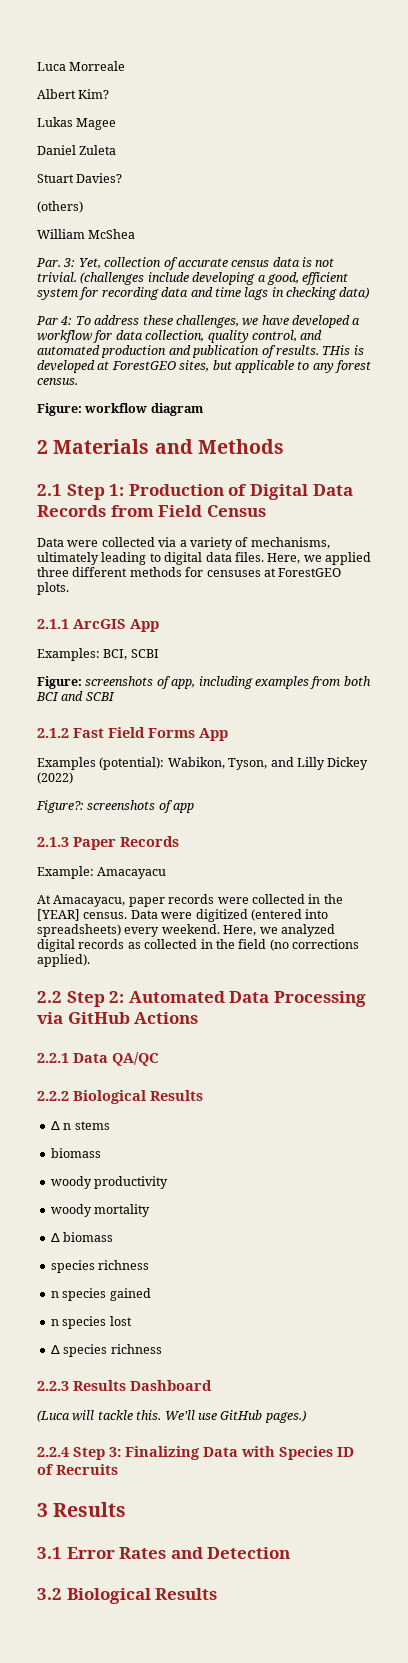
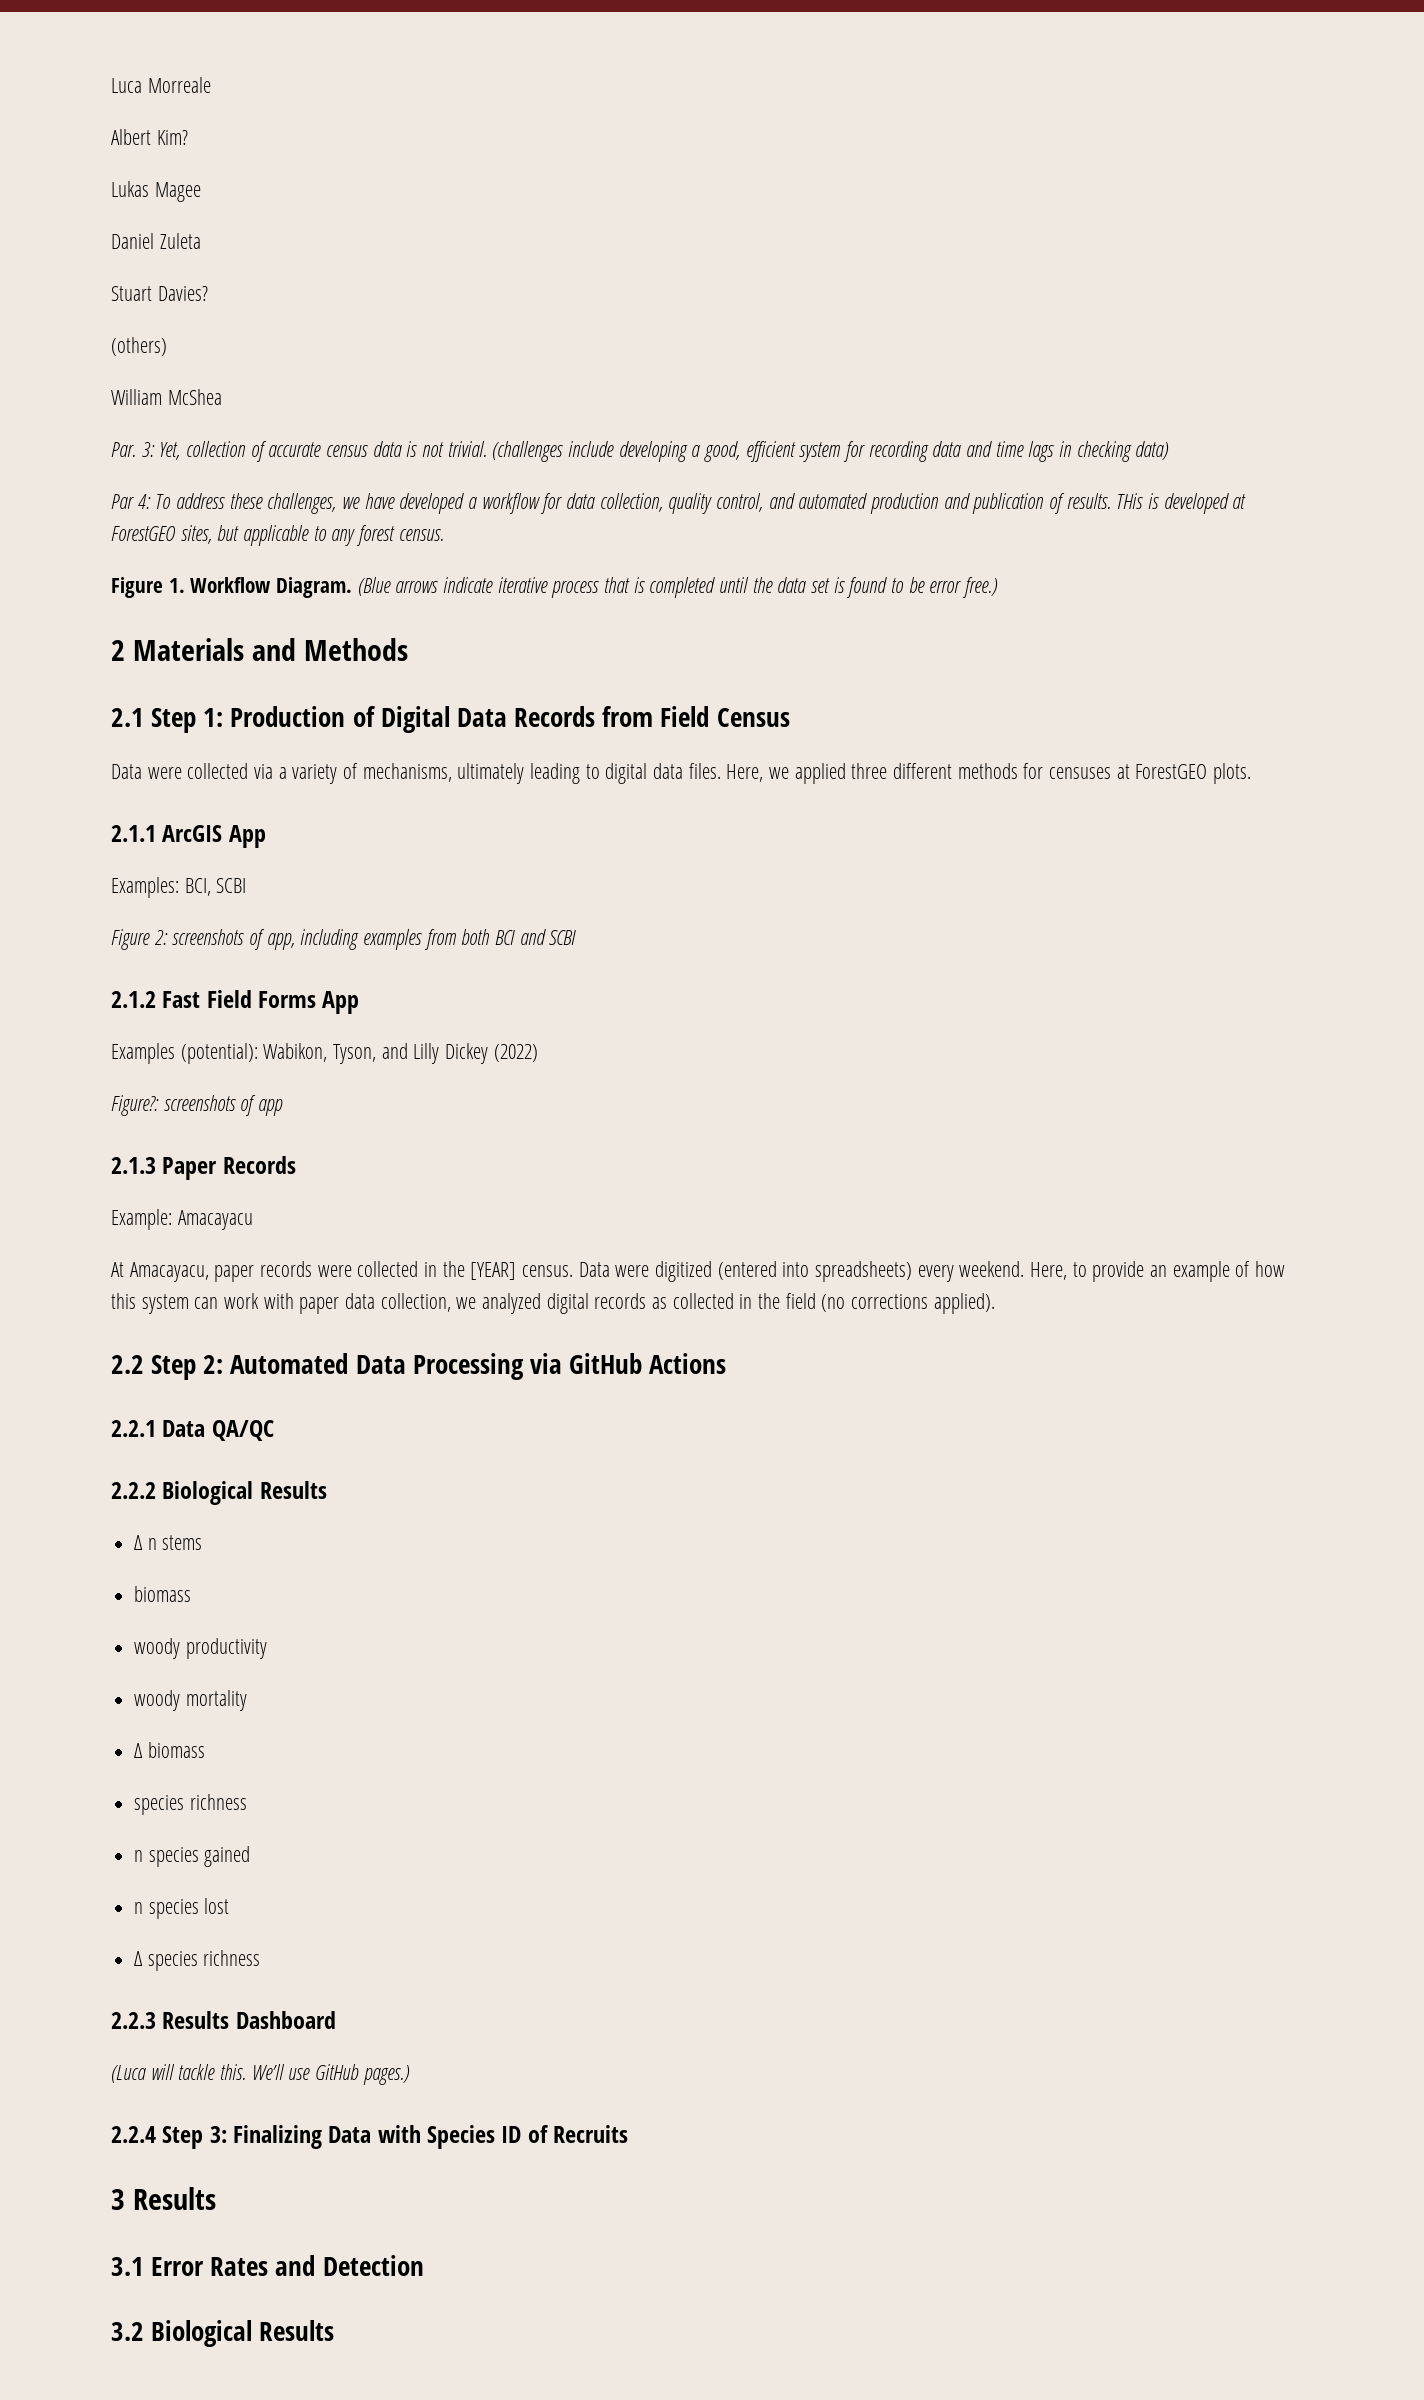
- Figure: workflow diagram
+ Figure 1. Workflow Diagram. (Blue arrows indicate iterative process that is completed until the data set is found to be error free.)
- Figure: screenshots of app, including examples from both BCI and SCBI
+ Figure 2: screenshots of app, including examples from both BCI and SCBI
- Here, we analyzed digital records as collected in the field (no corrections applied).
+ Here, to provide an example of how this system can work with paper data collection, we analyzed digital records as collected in the field (no corrections applied).

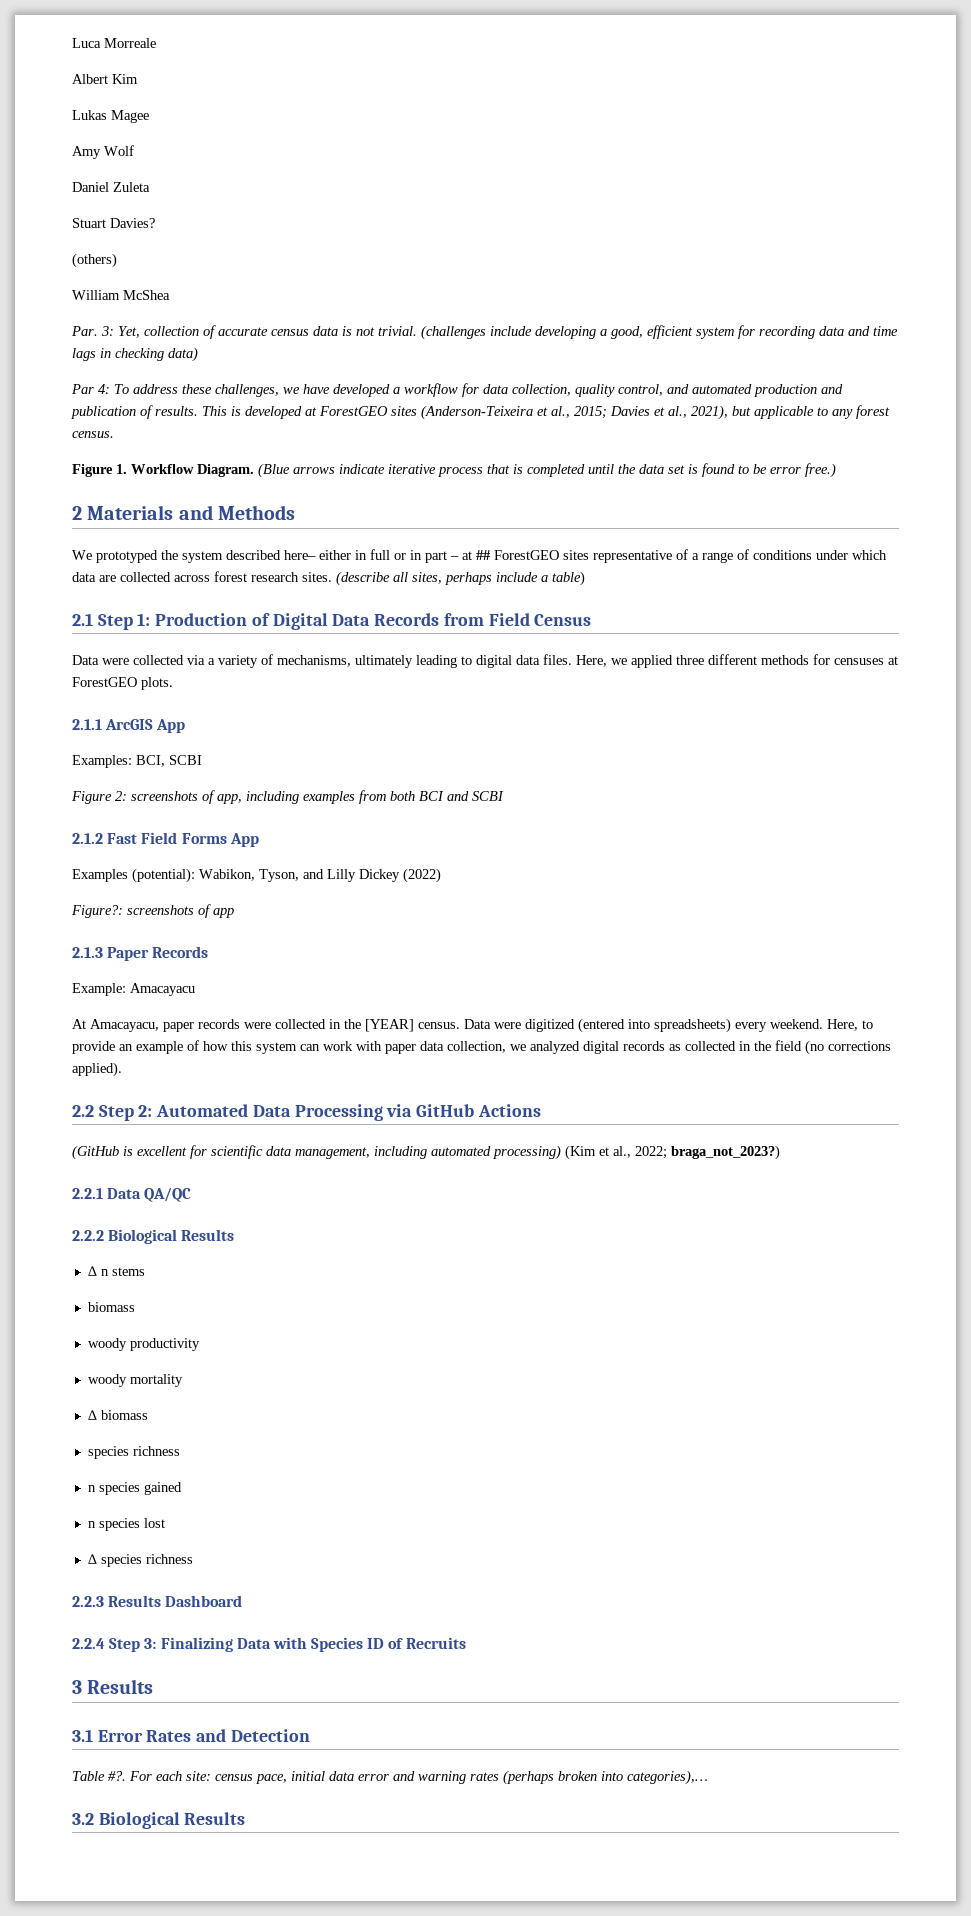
- Albert Kim?
+ Albert Kim
+ Amy Wolf
- THis is developed at ForestGEO sites, but applicable to any forest census.
+ This is developed at ForestGEO sites (Anderson-Teixeira et al., 2015; Davies et al., 2021), but applicable to any forest census.
+ We prototyped the system described here– either in full or in part – at ## ForestGEO sites representative of a range of conditions under which data are collected across forest research sites. (describe all sites, perhaps include a table)
+ (GitHub is excellent for scientific data management, including automated processing) (Kim et al., 2022; braga_not_2023?)
- (Luca will tackle this. We’ll use GitHub pages.)
+ Table #?. For each site: census pace, initial data error and warning rates (perhaps broken into categories),…

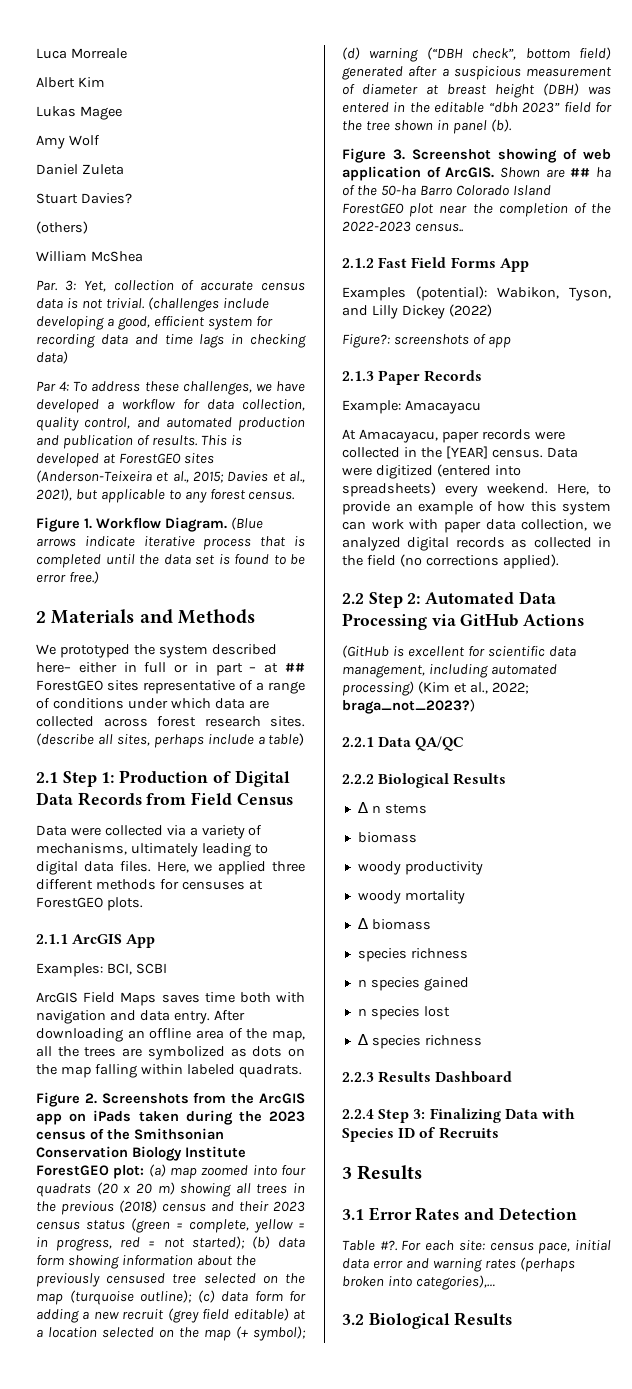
- Figure 2: screenshots of app, including examples from both BCI and SCBI
+ ArcGIS Field Maps saves time both with navigation and data entry. After downloading an offline area of the map, all the trees are symbolized as dots on the map falling within labeled quadrats.
+ Figure 2. Screenshots from the ArcGIS app on iPads taken during the 2023 census of the Smithsonian Conservation Biology Institute ForestGEO plot: (a) map zoomed into four quadrats (20 x 20 m) showing all trees in the previous (2018) census and their 2023 census status (green = complete, yellow = in progress, red = not started); (b) data form showing information about the previously censused tree selected on the map (turquoise outline); (c) data form for adding a new recruit (grey field editable) at a location selected on the map (+ symbol); (d) warning (“DBH check”, bottom field) generated after a suspicious measurement of diameter at breast height (DBH) was entered in the editable “dbh 2023” field for the tree shown in panel (b).
+ Figure 3. Screenshot showing of web application of ArcGIS. Shown are ## ha of the 50-ha Barro Colorado Island ForestGEO plot near the completion of the 2022-2023 census..

